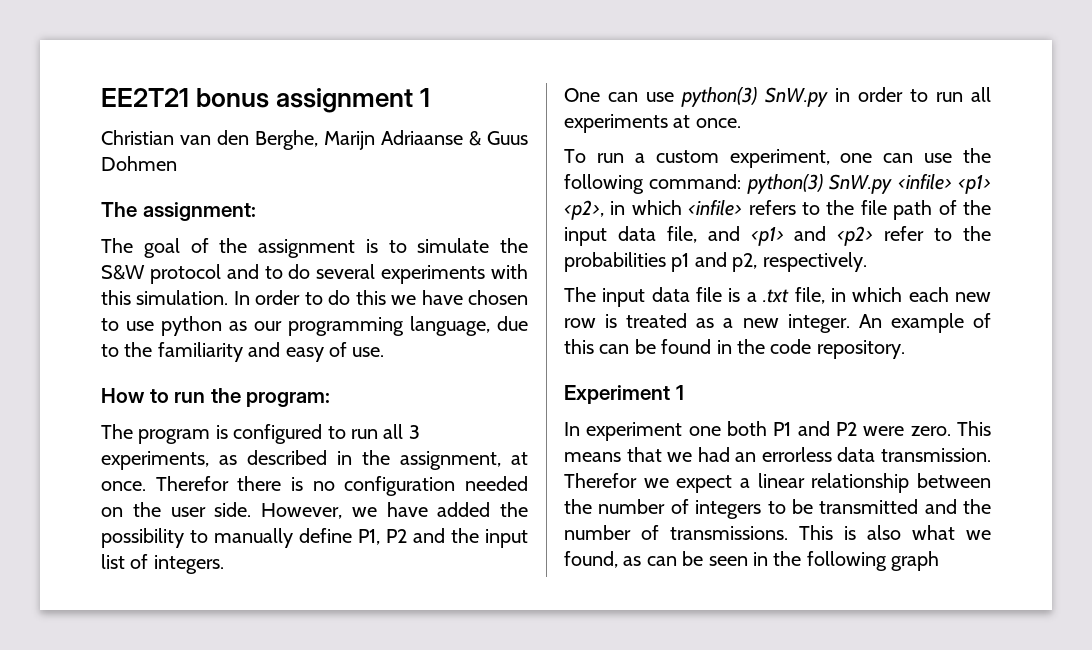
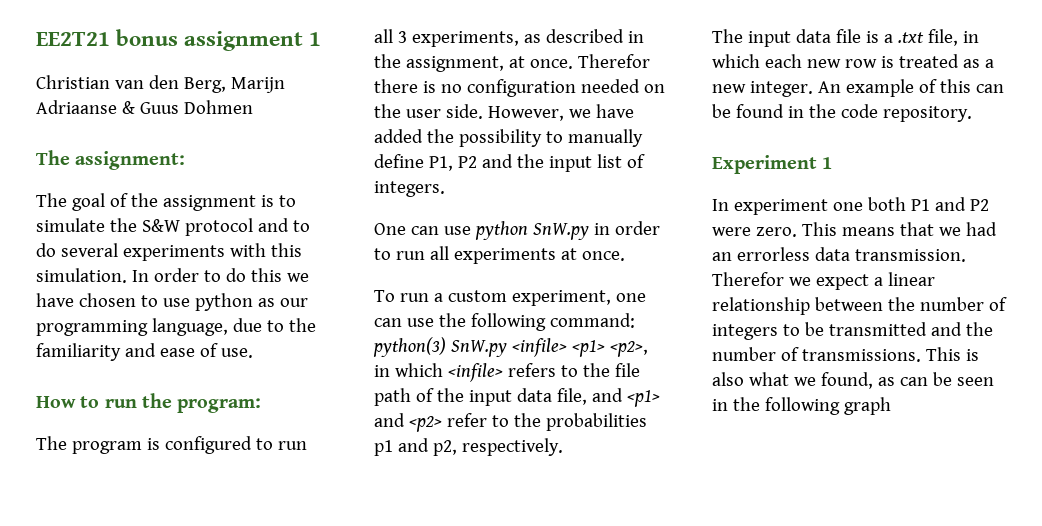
- Christian van den Berghe, Marijn Adriaanse & Guus Dohmen
+ Christian van den Berg, Marijn Adriaanse & Guus Dohmen
- In order to do this we have chosen to use python as our programming language, due to the familiarity and easy of use.
+ In order to do this we have chosen to use python as our programming language, due to the familiarity and ease of use.
- One can use python(3) SnW.py in order to run all experiments at once.
+ One can use python SnW.py in order to run all experiments at once.

